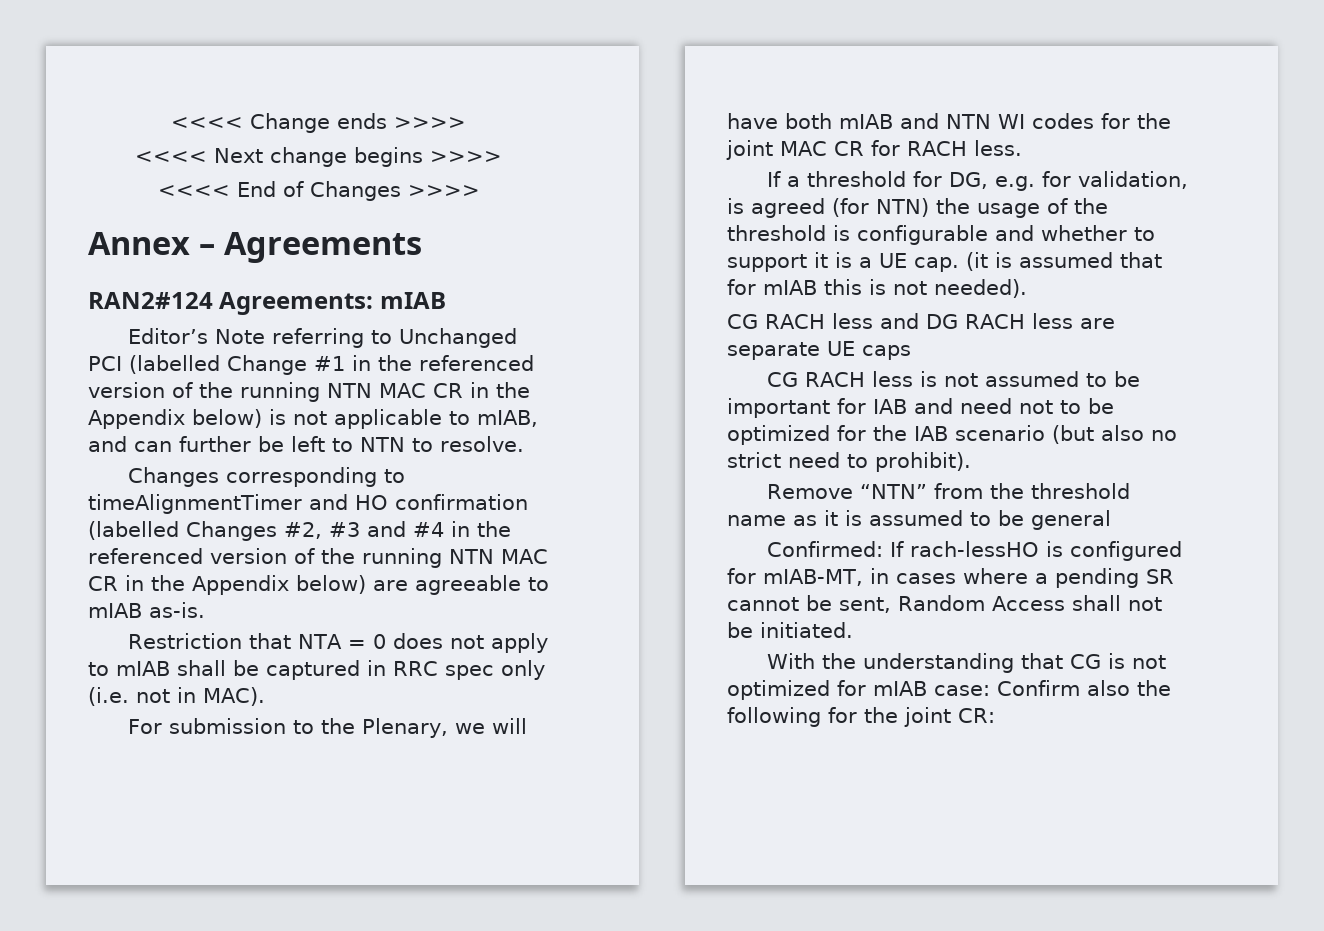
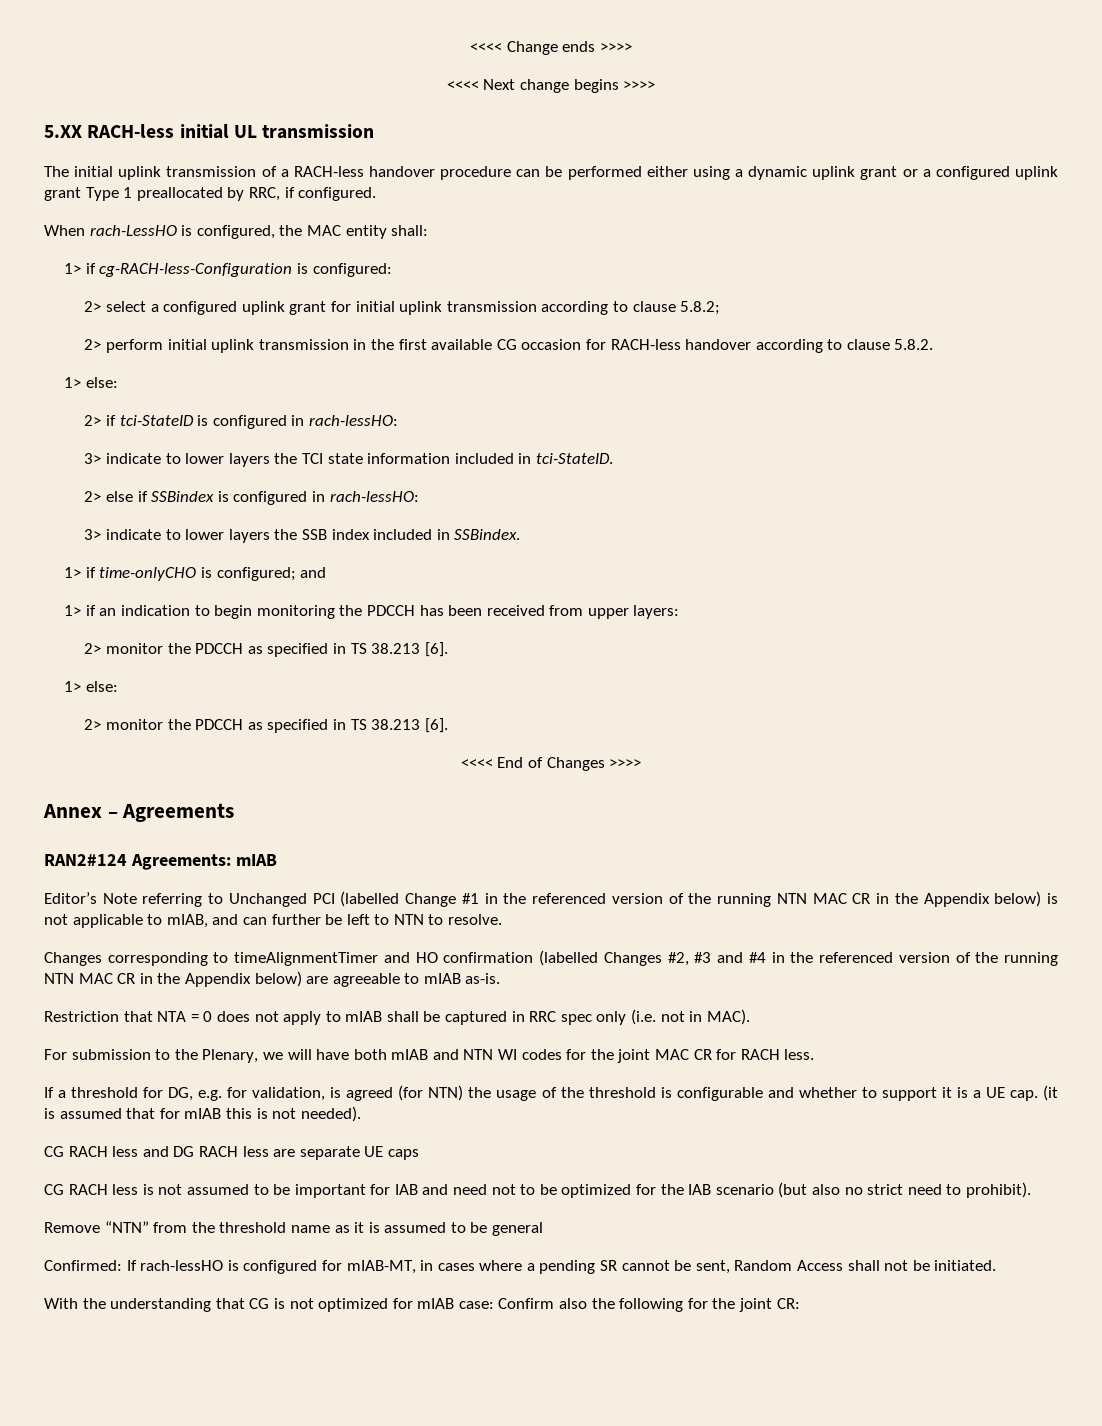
+ 5.XX RACH-less initial UL transmission
+ The initial uplink transmission of a RACH-less handover procedure can be performed either using a dynamic uplink grant or a configured uplink grant Type 1 preallocated by RRC, if configured.
+ When rach-LessHO is configured, the MAC entity shall:
+ 1> if cg-RACH-less-Configuration is configured:
+ 2> select a configured uplink grant for initial uplink transmission according to clause 5.8.2;
+ 2> perform initial uplink transmission in the first available CG occasion for RACH-less handover according to clause 5.8.2.
+ 1> else:
+ 2> if tci-StateID is configured in rach-lessHO:
+ 3> indicate to lower layers the TCI state information included in tci-StateID.
+ 2> else if SSBindex is configured in rach-lessHO:
+ 3> indicate to lower layers the SSB index included in SSBindex.
+ 1> if time-onlyCHO is configured; and
+ 1> if an indication to begin monitoring the PDCCH has been received from upper layers:
+ 2> monitor the PDCCH as specified in TS 38.213 [6].
+ 1> else:
+ 2> monitor the PDCCH as specified in TS 38.213 [6].

